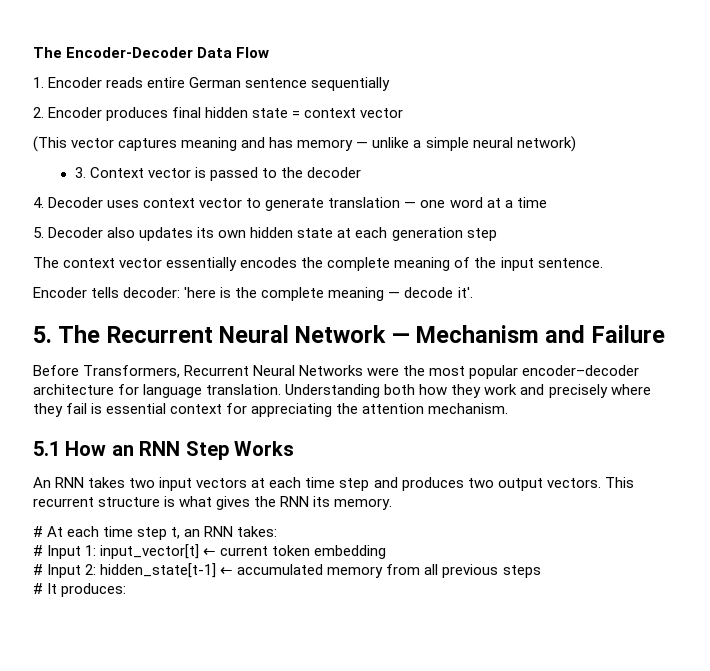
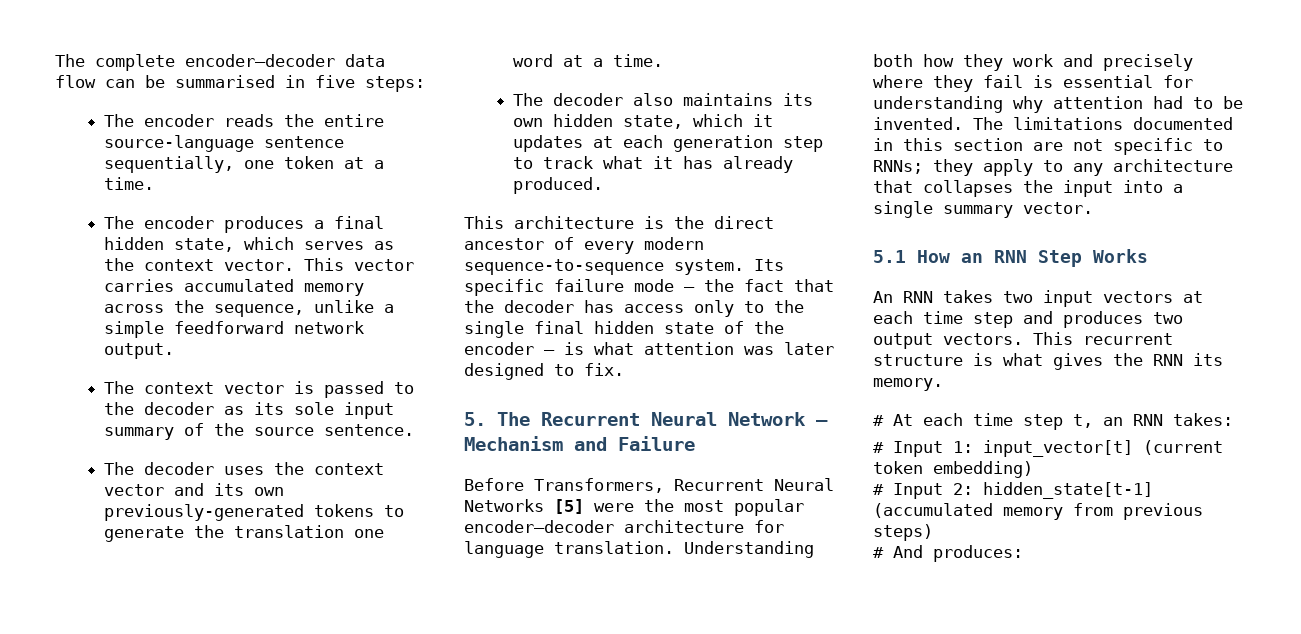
- The Encoder-Decoder Data Flow
- 1. Encoder reads entire German sentence sequentially
- 2. Encoder produces final hidden state = context vector
- (This vector captures meaning and has memory — unlike a simple neural network)
- 3. Context vector is passed to the decoder
- 4. Decoder uses context vector to generate translation — one word at a time
- 5. Decoder also updates its own hidden state at each generation step
- The context vector essentially encodes the complete meaning of the input sentence.
- Encoder tells decoder: 'here is the complete meaning — decode it'.
+ The complete encoder–decoder data flow can be summarised in five steps:
+ The encoder reads the entire source-language sentence sequentially, one token at a time.
+ The encoder produces a final hidden state, which serves as the context vector. This vector carries accumulated memory across the sequence, unlike a simple feedforward network output.
+ The context vector is passed to the decoder as its sole input summary of the source sentence.
+ The decoder uses the context vector and its own previously-generated tokens to generate the translation one word at a time.
+ The decoder also maintains its own hidden state, which it updates at each generation step to track what it has already produced.
+ This architecture is the direct ancestor of every modern sequence-to-sequence system. Its specific failure mode — the fact that the decoder has access only to the single final hidden state of the encoder — is what attention was later designed to fix.
- Before Transformers, Recurrent Neural Networks were the most popular encoder–decoder architecture for language translation.
+ Before Transformers, Recurrent Neural Networks [5] were the most popular encoder–decoder architecture for language translation.
- Understanding both how they work and precisely where they fail is essential context for appreciating the attention mechanism.
+ Understanding both how they work and precisely where they fail is essential for understanding why attention had to be invented. The limitations documented in this section are not specific to RNNs; they apply to any architecture that collapses the input into a single summary vector.
- # Input 1: input_vector[t] ← current token embedding
+ # Input 1: input_vector[t] (current token embedding)
- # Input 2: hidden_state[t-1] ← accumulated memory from all previous steps
- # It produces:
+ # Input 2: hidden_state[t-1] (accumulated memory from previous steps)
+ # And produces:

